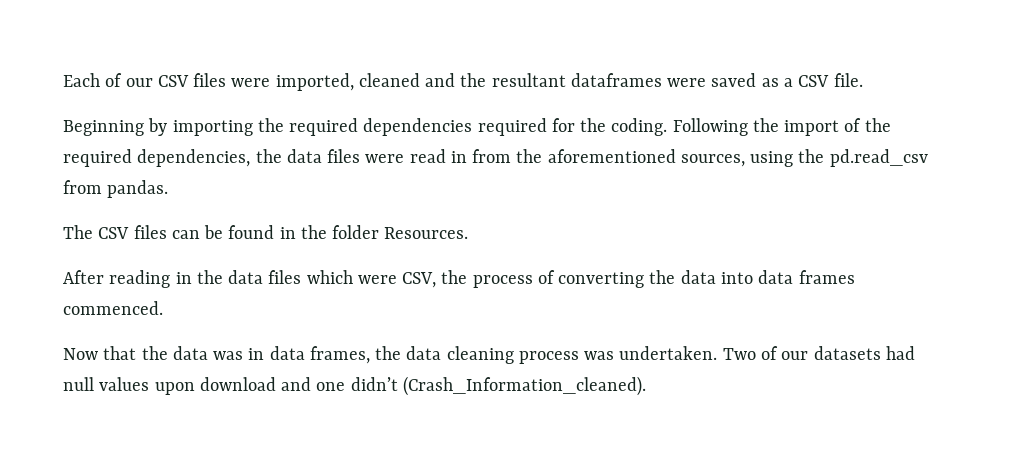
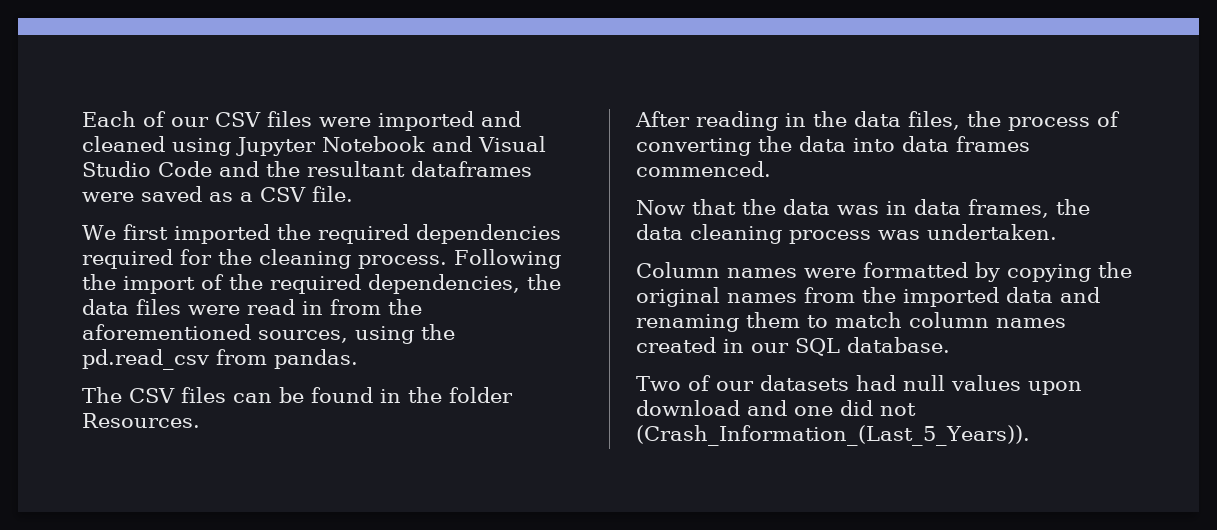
- Each of our CSV files were imported, cleaned and the resultant dataframes were saved as a CSV file.
+ Each of our CSV files were imported and cleaned using Jupyter Notebook and Visual Studio Code and the resultant dataframes were saved as a CSV file.
- Beginning by importing the required dependencies required for the coding.
+ We first imported the required dependencies required for the cleaning process.
- After reading in the data files which were CSV, the process of converting the data into data frames commenced.
+ After reading in the data files, the process of converting the data into data frames commenced.
- Now that the data was in data frames, the data cleaning process was undertaken. Two of our datasets had null values upon download and one didn’t (Crash_Information_cleaned).
+ Now that the data was in data frames, the data cleaning process was undertaken.
+ Column names were formatted by copying the original names from the imported data and renaming them to match column names created in our SQL database.
+ Two of our datasets had null values upon download and one did not (Crash_Information_(Last_5_Years)).

